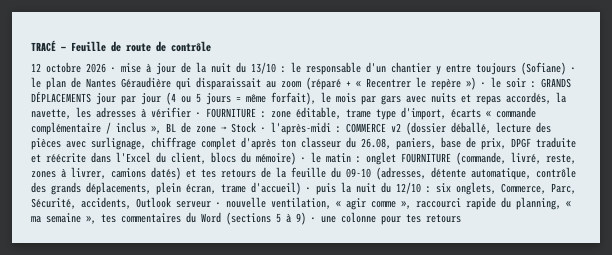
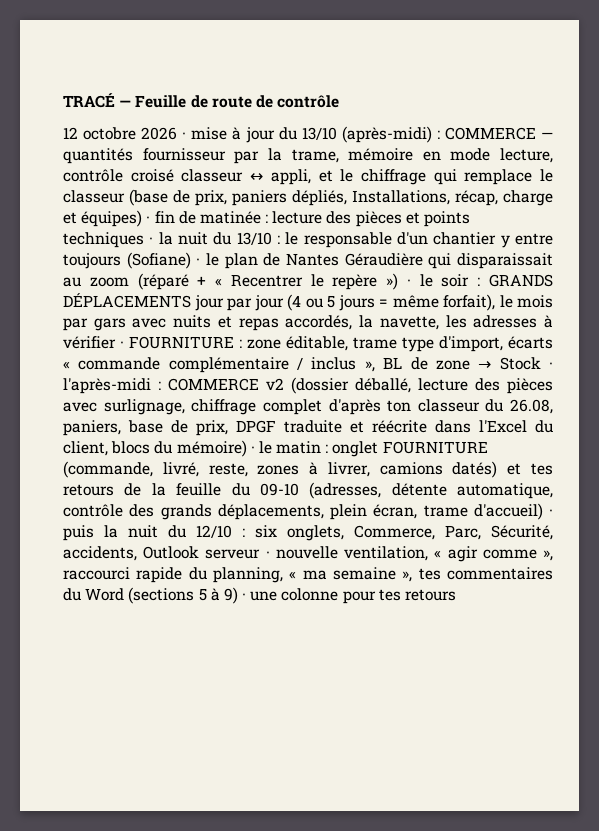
- 12 octobre 2026 · mise à jour de la nuit du 13/10 :
+ 12 octobre 2026 · mise à jour du 13/10 (après-midi) : COMMERCE — quantités fournisseur par la trame, mémoire en mode lecture, contrôle croisé classeur ↔ appli, et le chiffrage qui remplace le classeur (base de prix, paniers dépliés, Installations, récap, charge et équipes) · fin de matinée : lecture des pièces et points techniques · la nuit du 13/10 :

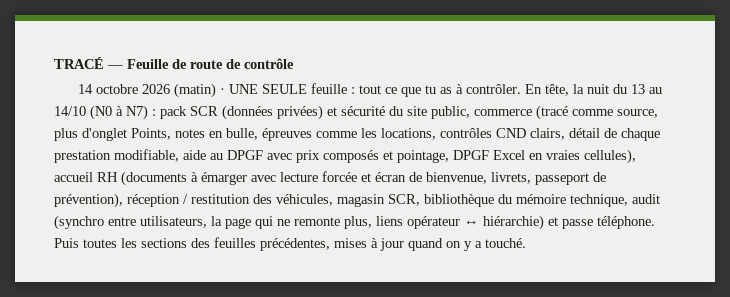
- 12 octobre 2026 · mise à jour du 13/10 (après-midi) : COMMERCE — quantités fournisseur par la trame, mémoire en mode lecture, contrôle croisé classeur ↔ appli, et le chiffrage qui remplace le classeur (base de prix, paniers dépliés, Installations, récap, charge et équipes) · fin de matinée : lecture des pièces et points techniques · la nuit du 13/10 : le responsable d'un chantier y entre toujours (Sofiane) · le plan de Nantes Géraudière qui disparaissait au zoom (réparé + « Recentrer le repère ») · le soir : GRANDS DÉPLACEMENTS jour par jour (4 ou 5 jours = même forfait), le mois par gars avec nuits et repas accordés, la navette, les adresses à vérifier · FOURNITURE : zone éditable, trame type d'import, écarts « commande complémentaire / inclus », BL de zone → Stock · l'après-midi : COMMERCE v2 (dossier déballé, lecture des pièces avec surlignage, chiffrage complet d'après ton classeur du 26.08, paniers, base de prix, DPGF traduite et réécrite dans l'Excel du client, blocs du mémoire) · le matin : onglet FOURNITURE (commande, livré, reste, zones à livrer, camions datés) et tes retours de la feuille du 09-10 (adresses, détente automatique, contrôle des grands déplacements, plein écran, trame d'accueil) · puis la nuit du 12/10 : six onglets, Commerce, Parc, Sécurité, accidents, Outlook serveur · nouvelle ventilation, « agir comme », raccourci rapide du planning, « ma semaine », tes commentaires du Word (sections 5 à 9) · une colonne pour tes retours
+ 14 octobre 2026 (matin) · UNE SEULE feuille : tout ce que tu as à contrôler. En tête, la nuit du 13 au 14/10 (N0 à N7) : pack SCR (données privées) et sécurité du site public, commerce (tracé comme source, plus d'onglet Points, notes en bulle, épreuves comme les locations, contrôles CND clairs, détail de chaque prestation modifiable, aide au DPGF avec prix composés et pointage, DPGF Excel en vraies cellules), accueil RH (documents à émarger avec lecture forcée et écran de bienvenue, livrets, passeport de prévention), réception / restitution des véhicules, magasin SCR, bibliothèque du mémoire technique, audit (synchro entre utilisateurs, la page qui ne remonte plus, liens opérateur ↔ hiérarchie) et passe téléphone. Puis toutes les sections des feuilles précédentes, mises à jour quand on y a touché.

